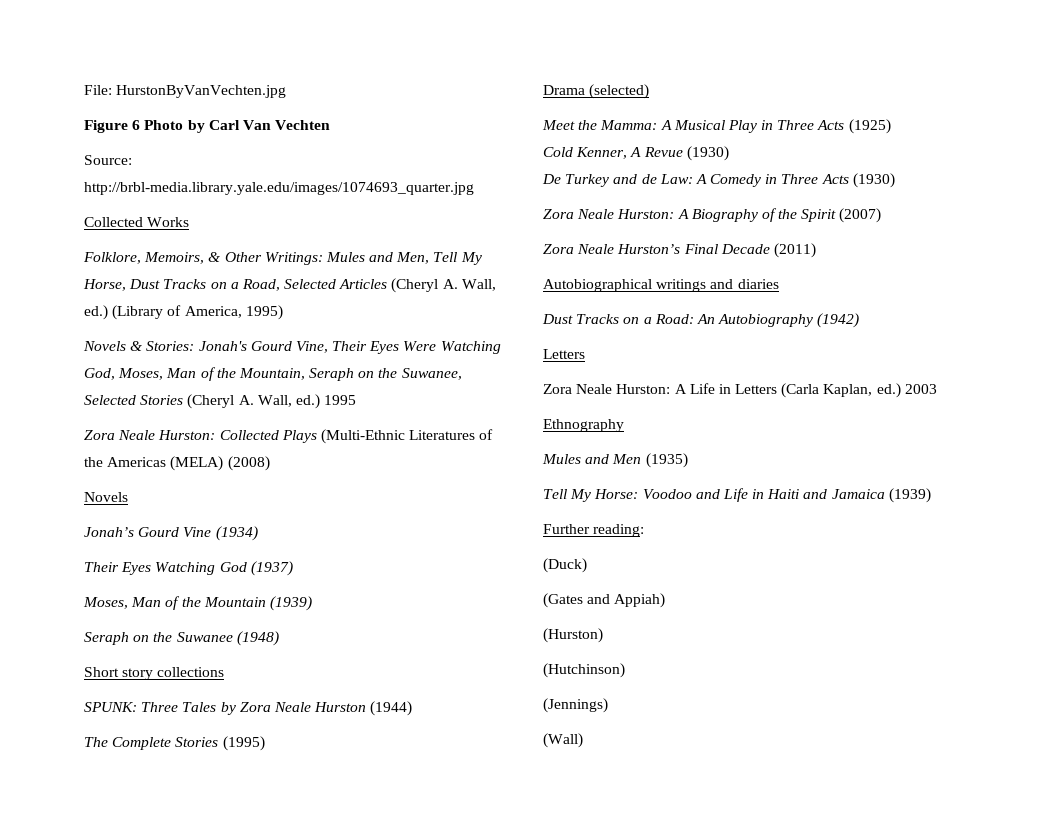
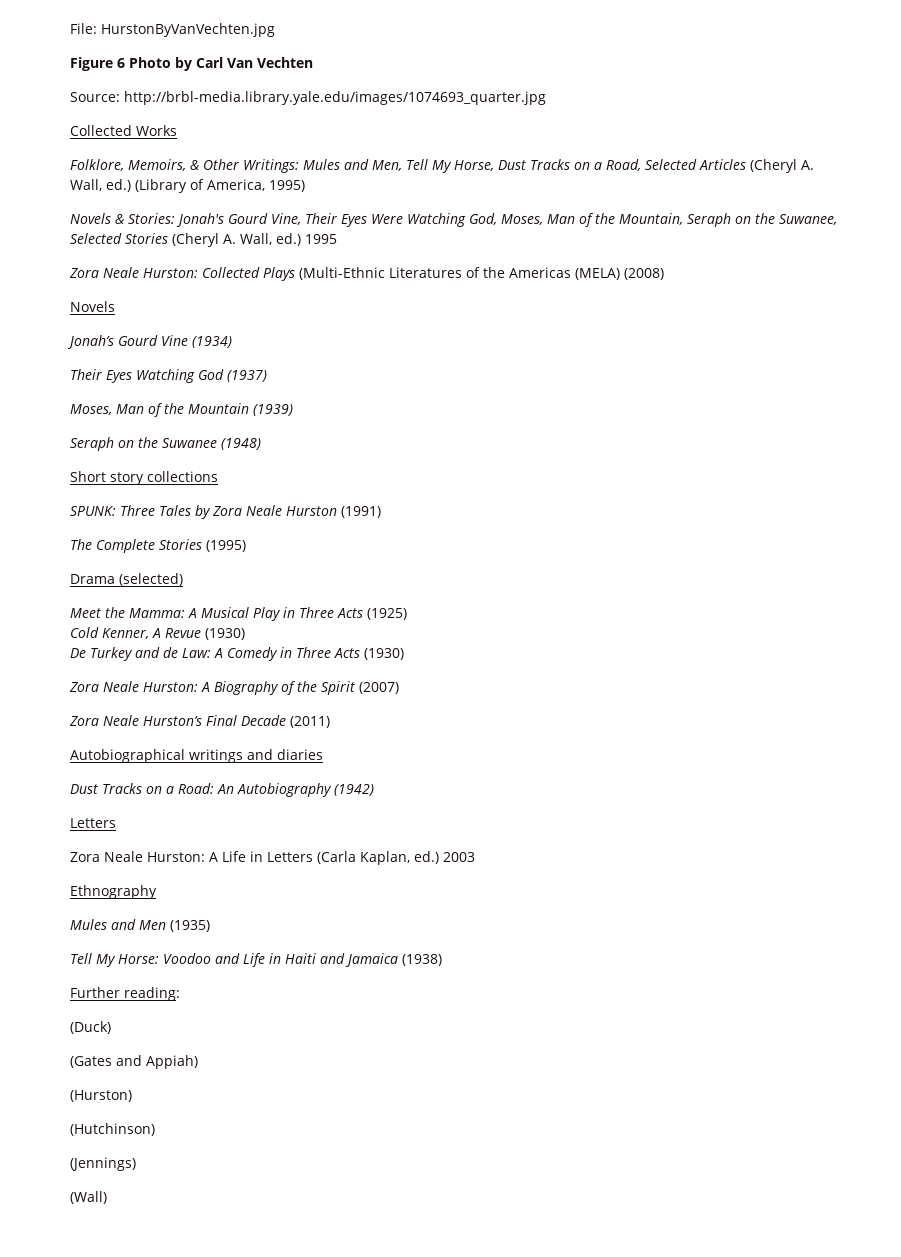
- SPUNK: Three Tales by Zora Neale Hurston (1944)
+ SPUNK: Three Tales by Zora Neale Hurston (1991)
- Tell My Horse: Voodoo and Life in Haiti and Jamaica (1939)
+ Tell My Horse: Voodoo and Life in Haiti and Jamaica (1938)

